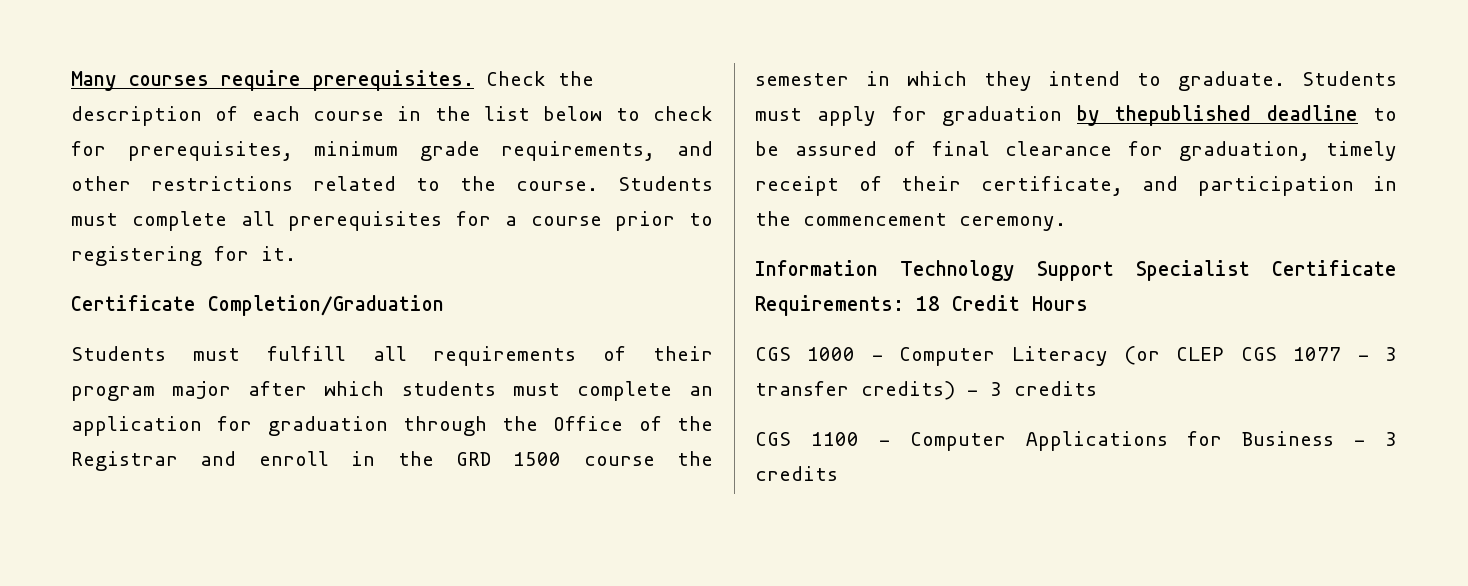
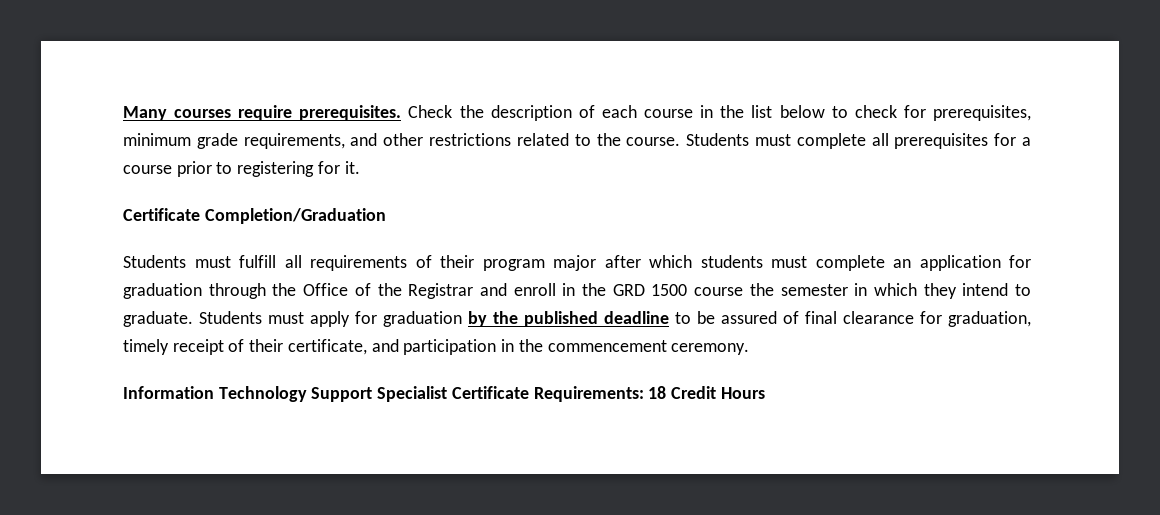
- Students must apply for graduation by thepublished deadline to be assured of final clearance for graduation, timely receipt of their certificate, and participation in the commencement ceremony.
+ Students must apply for graduation by the published deadline to be assured of final clearance for graduation, timely receipt of their certificate, and participation in the commencement ceremony.
- CGS 1000 - Computer Literacy (or CLEP CGS 1077 - 3 transfer credits) - 3 credits
- CGS 1100 - Computer Applications for Business - 3 credits

